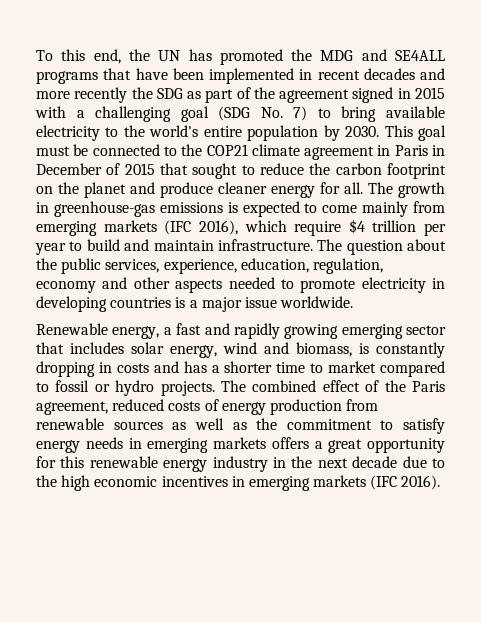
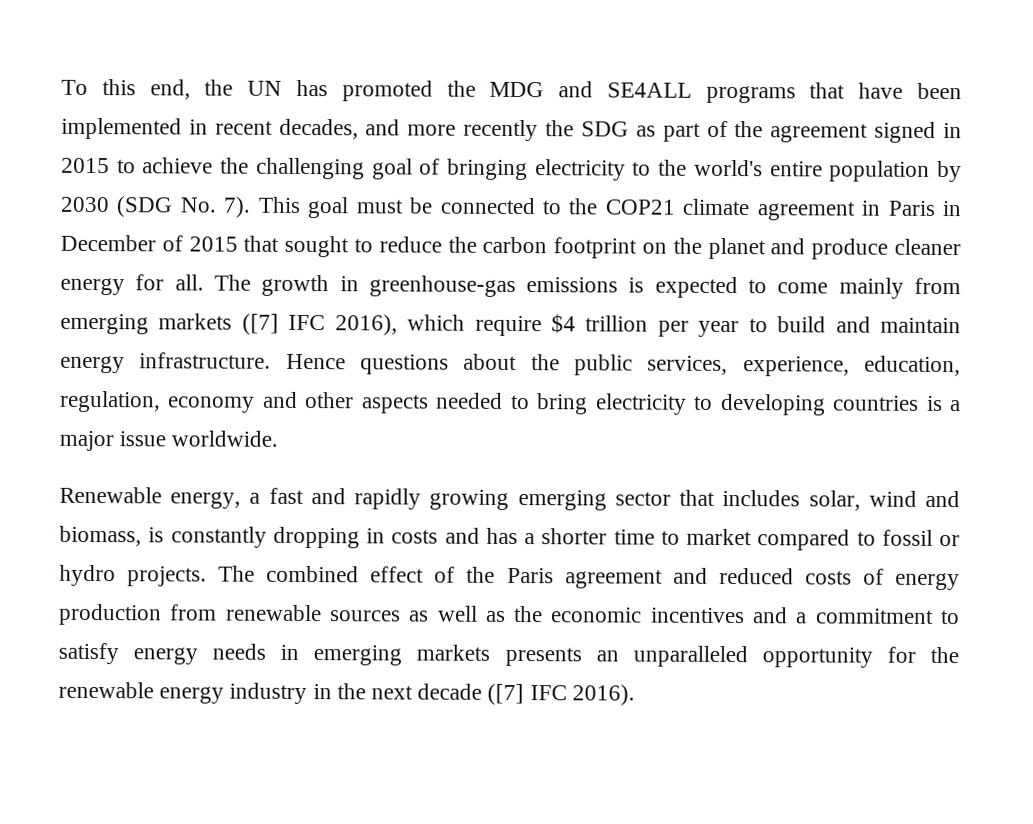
- To this end, the UN has promoted the MDG and SE4ALL programs that have been implemented in recent decades and more recently the SDG as part of the agreement signed in 2015 with a challenging goal (SDG No. 7) to bring available electricity to the world's entire population by 2030.
+ To this end, the UN has promoted the MDG and SE4ALL programs that have been implemented in recent decades, and more recently the SDG as part of the agreement signed in 2015 to achieve the challenging goal of bringing electricity to the world's entire population by 2030 (SDG No. 7).
- The growth in greenhouse-gas emissions is expected to come mainly from emerging markets (IFC 2016), which require $4 trillion per year to build and maintain infrastructure. The question about the public services, experience, education, regulation, economy and other aspects needed to promote electricity in developing countries is a major issue worldwide.
+ The growth in greenhouse-gas emissions is expected to come mainly from emerging markets ([7] IFC 2016), which require $4 trillion per year to build and maintain energy infrastructure. Hence questions about the public services, experience, education, regulation, economy and other aspects needed to bring electricity to developing countries is a major issue worldwide.
- Renewable energy, a fast and rapidly growing emerging sector that includes solar energy, wind and biomass, is constantly dropping in costs and has a shorter time to market compared to fossil or hydro projects.
+ Renewable energy, a fast and rapidly growing emerging sector that includes solar, wind and biomass, is constantly dropping in costs and has a shorter time to market compared to fossil or hydro projects.
- The combined effect of the Paris agreement, reduced costs of energy production from renewable sources as well as the commitment to satisfy energy needs in emerging markets offers a great opportunity for this renewable energy industry in the next decade due to the high economic incentives in emerging markets (IFC 2016).
+ The combined effect of the Paris agreement and reduced costs of energy production from renewable sources as well as the economic incentives and a commitment to satisfy energy needs in emerging markets presents an unparalleled opportunity for the renewable energy industry in the next decade ([7] IFC 2016).

